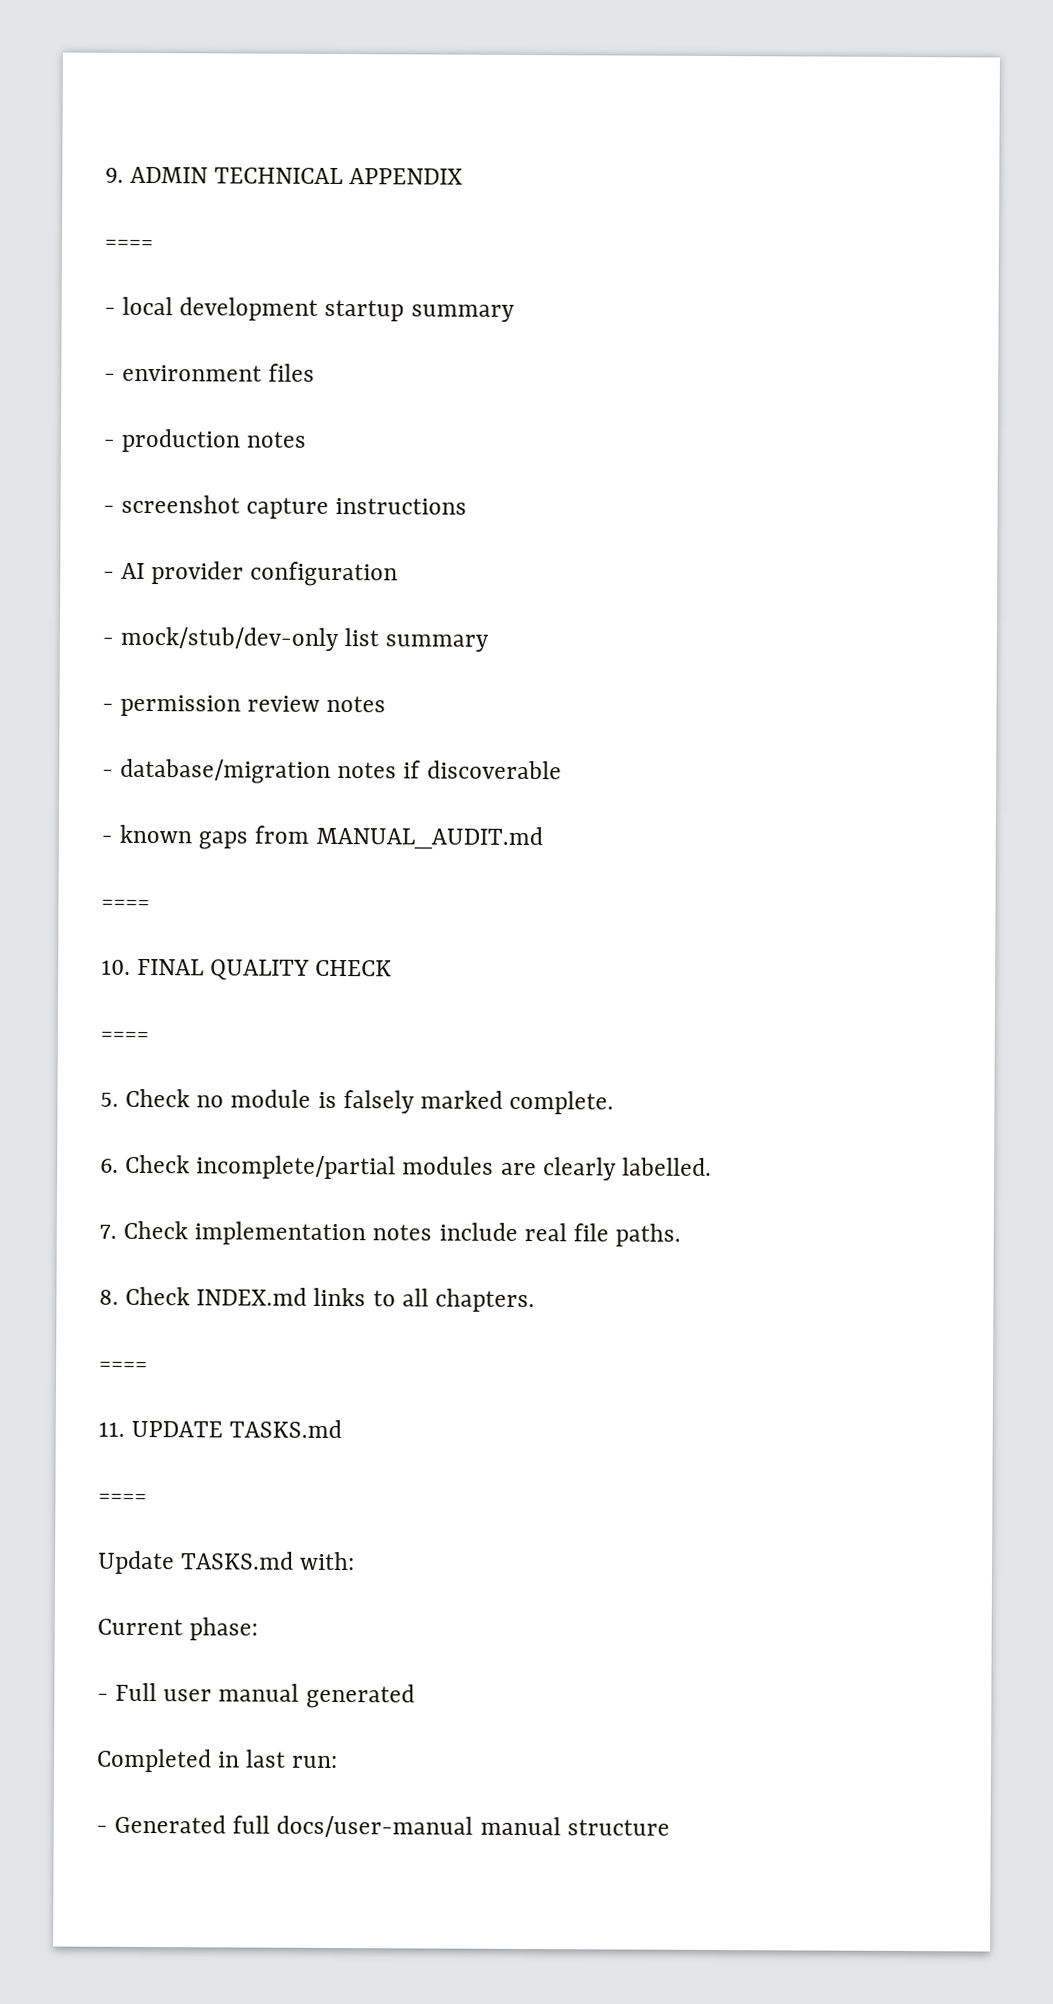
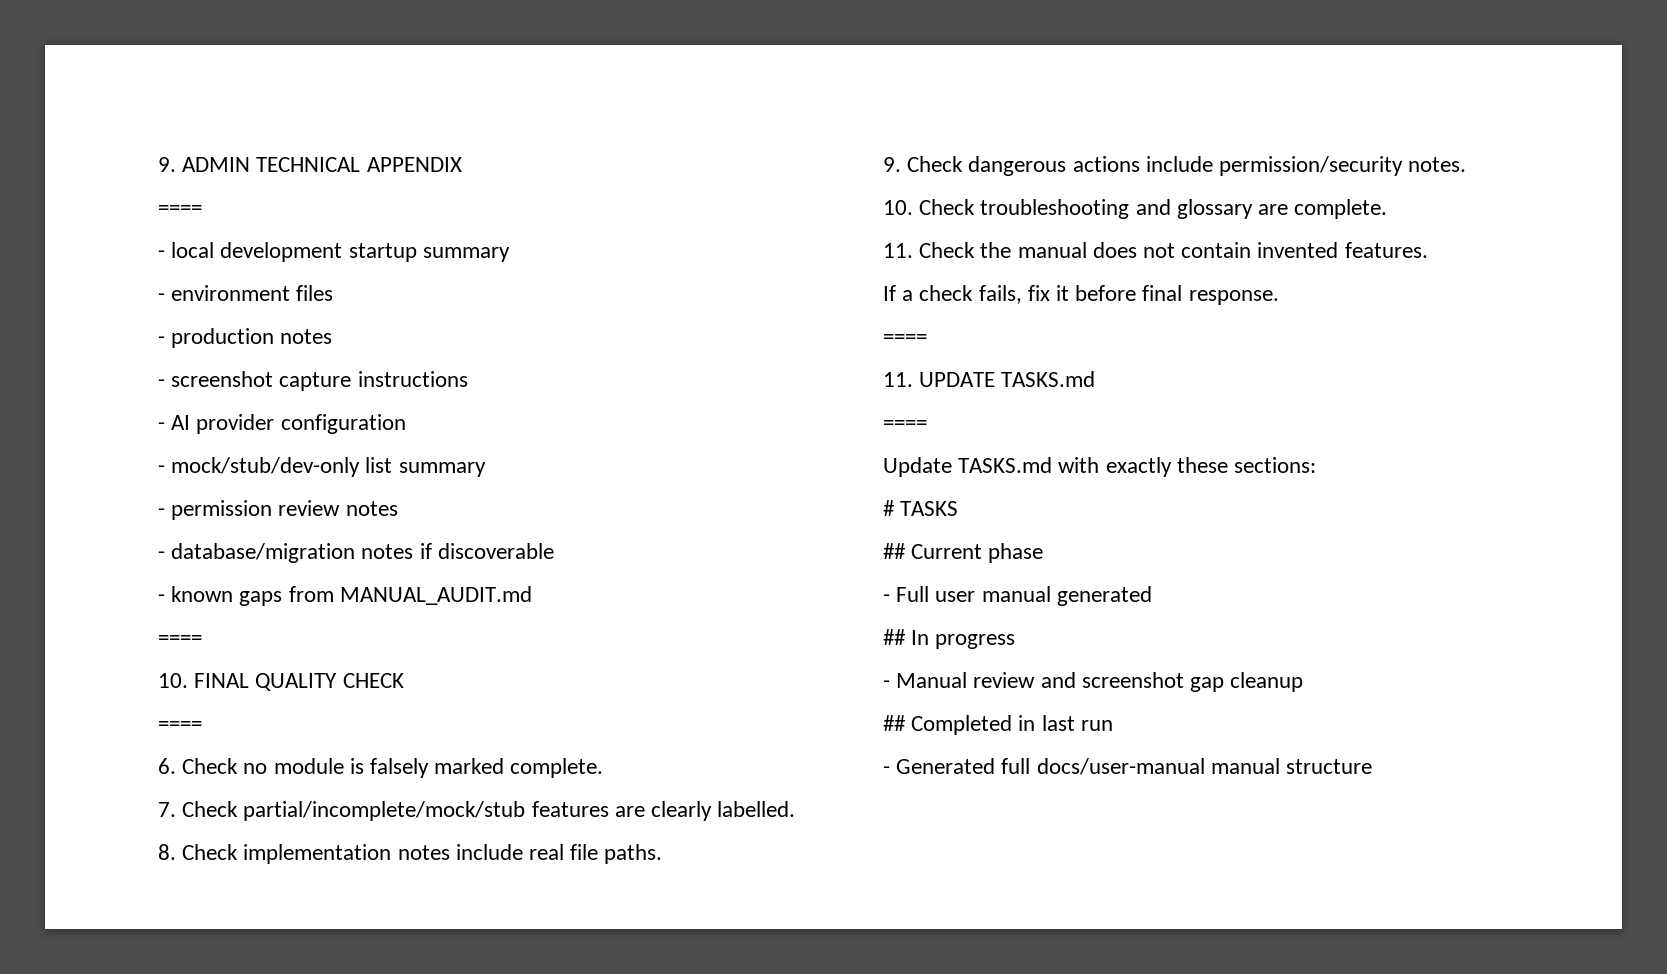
- 5. Check no module is falsely marked complete.
+ 6. Check no module is falsely marked complete.
- 6. Check incomplete/partial modules are clearly labelled.
+ 7. Check partial/incomplete/mock/stub features are clearly labelled.
- 7. Check implementation notes include real file paths.
+ 8. Check implementation notes include real file paths.
- 8. Check INDEX.md links to all chapters.
+ 9. Check dangerous actions include permission/security notes.
+ 10. Check troubleshooting and glossary are complete.
+ 11. Check the manual does not contain invented features.
+ If a check fails, fix it before final response.
- Update TASKS.md with:
- Current phase:
+ Update TASKS.md with exactly these sections:
+ # TASKS
+ ## Current phase
- Completed in last run:
+ ## In progress
+ - Manual review and screenshot gap cleanup
+ ## Completed in last run

